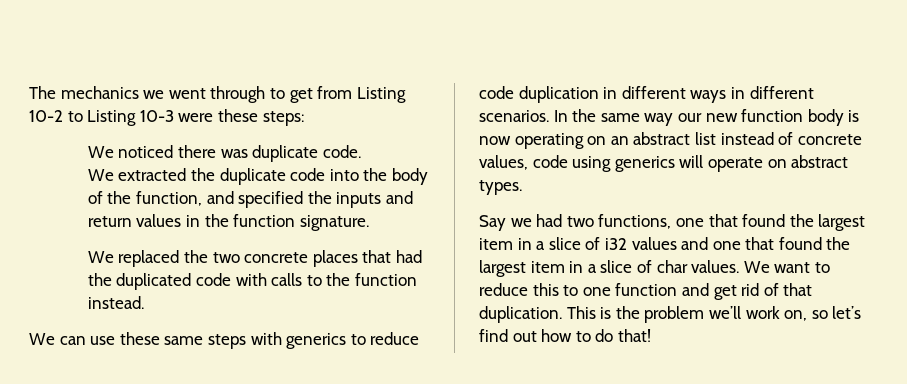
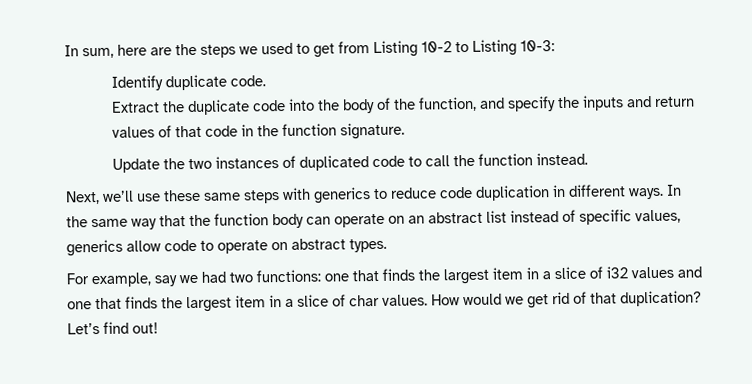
- The mechanics we went through to get from Listing 10-2 to Listing 10-3 were these steps:
- We noticed there was duplicate code.
+ In sum, here are the steps we used to get from Listing 10-2 to Listing 10-3:
+ Identify duplicate code.
- We extracted the duplicate code into the body of the function, and specified the inputs and return values in the function signature.
+ Extract the duplicate code into the body of the function, and specify the inputs and return values of that code in the function signature.
- We replaced the two concrete places that had the duplicated code with calls to the function instead.
+ Update the two instances of duplicated code to call the function instead.
- We can use these same steps with generics to reduce code duplication in different ways in different scenarios. In the same way our new function body is now operating on an abstract list instead of concrete values, code using generics will operate on abstract types.
+ Next, we’ll use these same steps with generics to reduce code duplication in different ways. In the same way that the function body can operate on an abstract list instead of specific values, generics allow code to operate on abstract types.
- Say we had two functions, one that found the largest item in a slice of i32 values and one that found the largest item in a slice of char values.
+ For example, say we had two functions: one that finds the largest item in a slice of i32 values and one that finds the largest item in a slice of char values.
- We want to reduce this to one function and get rid of that duplication. This is the problem we’ll work on, so let’s find out how to do that!
+ How would we get rid of that duplication? Let’s find out!

